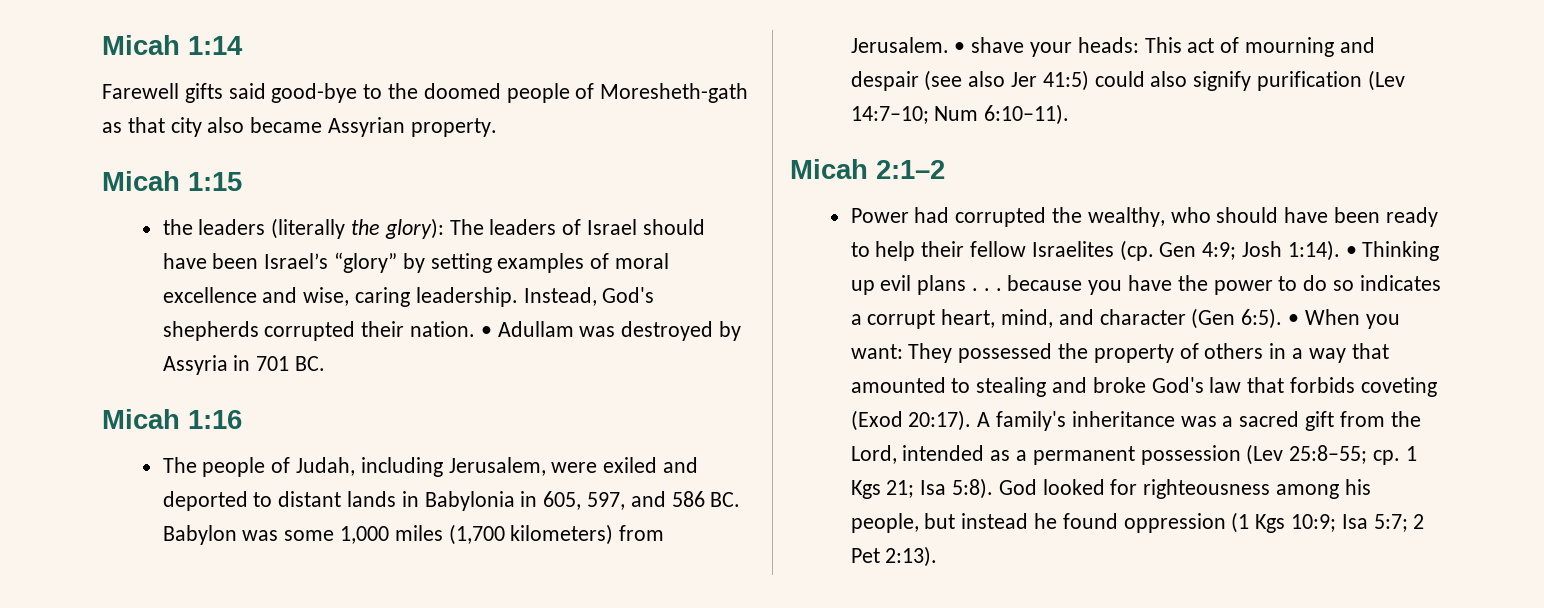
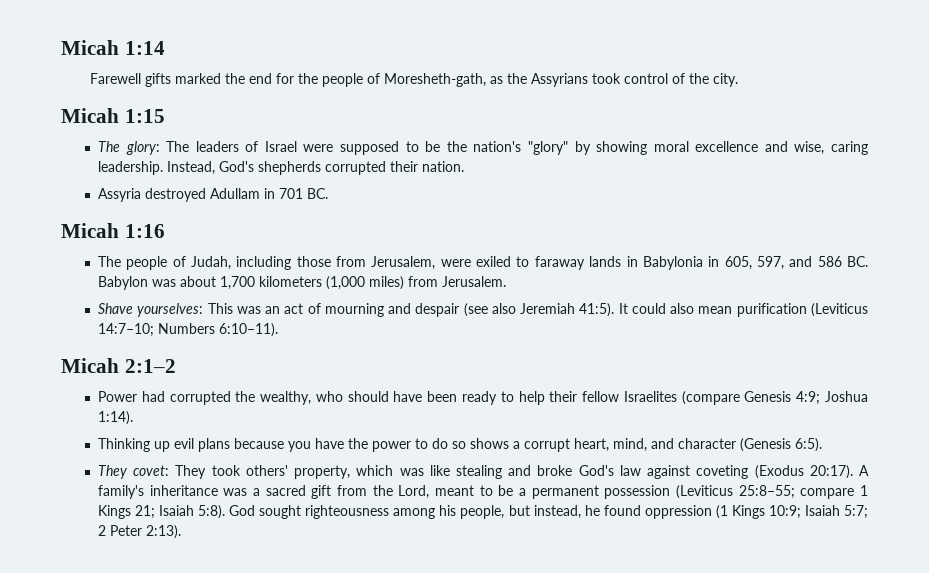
- Farewell gifts said good-bye to the doomed people of Moresheth-gath as that city also became Assyrian property.
+ Farewell gifts marked the end for the people of Moresheth-gath, as the Assyrians took control of the city.
  Micah 1:15
- the leaders (literally the glory): The leaders of Israel should have been Israel’s “glory” by setting examples of moral excellence and wise, caring leadership.
+ The glory: The leaders of Israel were supposed to be the nation's "glory" by showing moral excellence and wise, caring leadership.
- Instead, God's shepherds corrupted their nation. • Adullam was destroyed by Assyria in 701 BC.
+ Instead, God's shepherds corrupted their nation.
+ Assyria destroyed Adullam in 701 BC.
- The people of Judah, including Jerusalem, were exiled and deported to distant lands in Babylonia in 605, 597, and 586 BC. Babylon was some 1,000 miles (1,700 kilometers) from Jerusalem. • shave your heads: This act of mourning and despair (see also Jer 41:5) could also signify purification (Lev 14:7–10; Num 6:10–11).
+ The people of Judah, including those from Jerusalem, were exiled to faraway lands in Babylonia in 605, 597, and 586 BC. Babylon was about 1,700 kilometers (1,000 miles) from Jerusalem.
+ Shave yourselves: This was an act of mourning and despair (see also Jeremiah 41:5). It could also mean purification (Leviticus 14:7–10; Numbers 6:10–11).
- Power had corrupted the wealthy, who should have been ready to help their fellow Israelites (cp. Gen 4:9; Josh 1:14). • Thinking up evil plans . . . because you have the power to do so indicates a corrupt heart, mind, and character (Gen 6:5). • When you want: They possessed the property of others in a way that amounted to stealing and broke God's law that forbids coveting (Exod 20:17).
+ Power had corrupted the wealthy, who should have been ready to help their fellow Israelites (compare Genesis 4:9; Joshua 1:14).
+ Thinking up evil plans because you have the power to do so shows a corrupt heart, mind, and character (Genesis 6:5).
+ They covet: They took others' property, which was like stealing and broke God's law against coveting (Exodus 20:17).
- A family's inheritance was a sacred gift from the Lord, intended as a permanent possession (Lev 25:8–55; cp. 1 Kgs 21; Isa 5:8). God looked for righteousness among his people, but instead he found oppression (1 Kgs 10:9; Isa 5:7; 2 Pet 2:13).
+ A family's inheritance was a sacred gift from the Lord, meant to be a permanent possession (Leviticus 25:8–55; compare 1 Kings 21; Isaiah 5:8). God sought righteousness among his people, but instead, he found oppression (1 Kings 10:9; Isaiah 5:7; 2 Peter 2:13).

